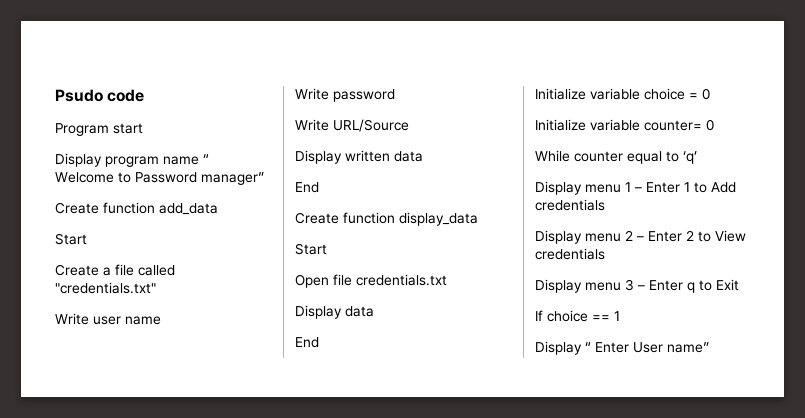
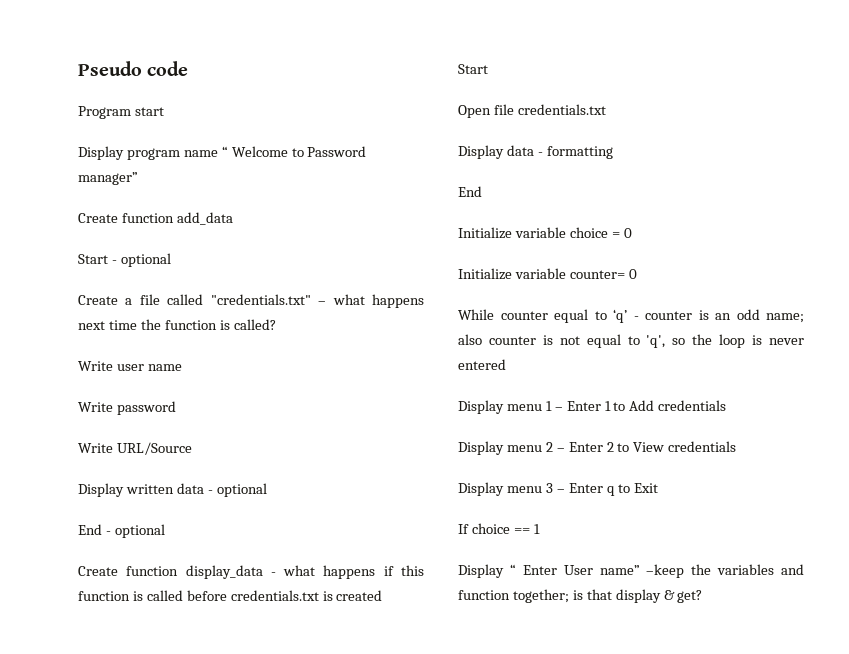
- Psudo code
+ Pseudo code
  Create function add_data
- Start
+ Start - optional
- Create a file called "credentials.txt"
+ Create a file called "credentials.txt" – what happens next time the function is called?
- Display written data
- End
+ Display written data - optional
+ End - optional
- Create function display_data
+ Create function display_data - what happens if this function is called before credentials.txt is created
- Display data
+ Display data - formatting
- While counter equal to ‘q’
+ While counter equal to ‘q’ - counter is an odd name; also counter is not equal to 'q', so the loop is never entered
- Display “ Enter User name”
+ Display “ Enter User name” –keep the variables and function together; is that display & get?

